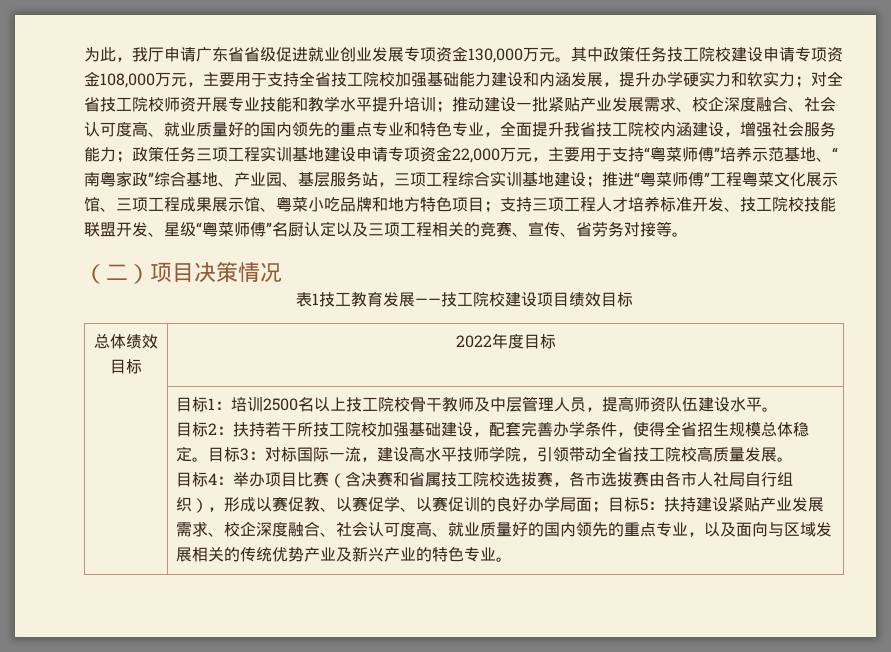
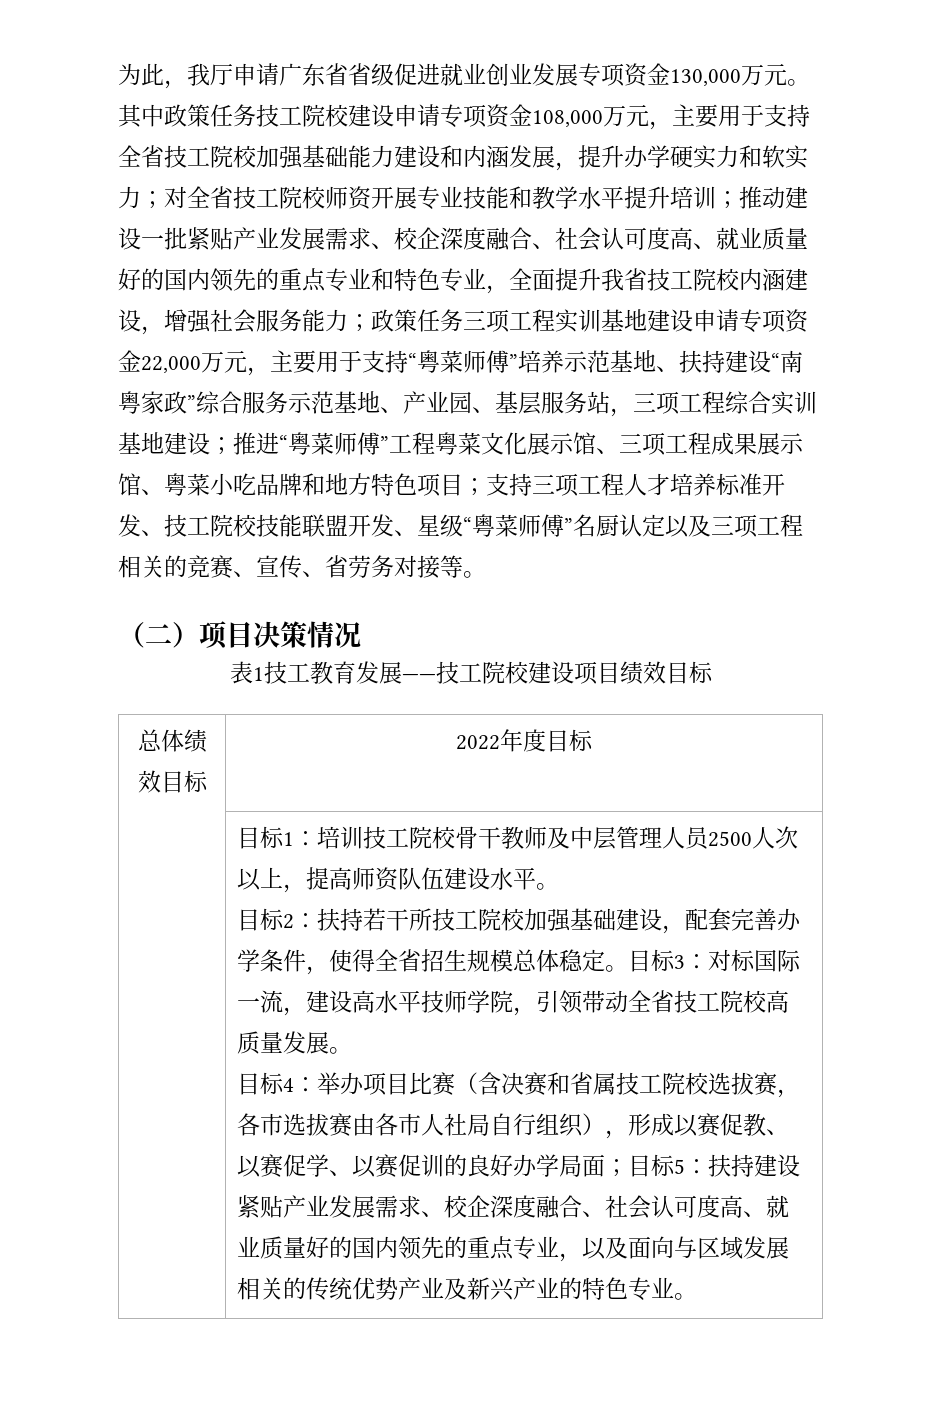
- 政策任务三项工程实训基地建设申请专项资金22,000万元，主要用于支持“粤菜师傅”培养示范基地、“南粤家政”综合基地、产业园、基层服务站，三项工程综合实训基地建设；
+ 政策任务三项工程实训基地建设申请专项资金22,000万元，主要用于支持“粤菜师傅”培养示范基地、扶持建设“南粤家政”综合服务示范基地、产业园、基层服务站，三项工程综合实训基地建设；
- 目标1：培训2500名以上技工院校骨干教师及中层管理人员，提高师资队伍建设水平。
+ 目标1：培训技工院校骨干教师及中层管理人员2500人次以上，提高师资队伍建设水平。

